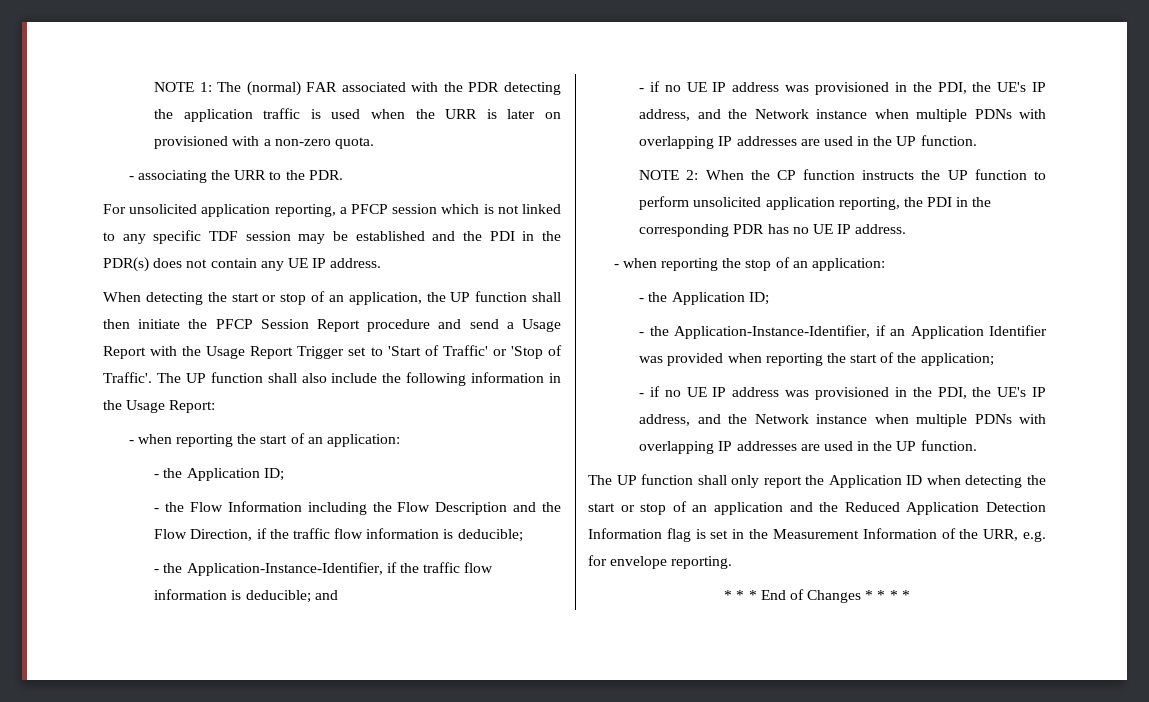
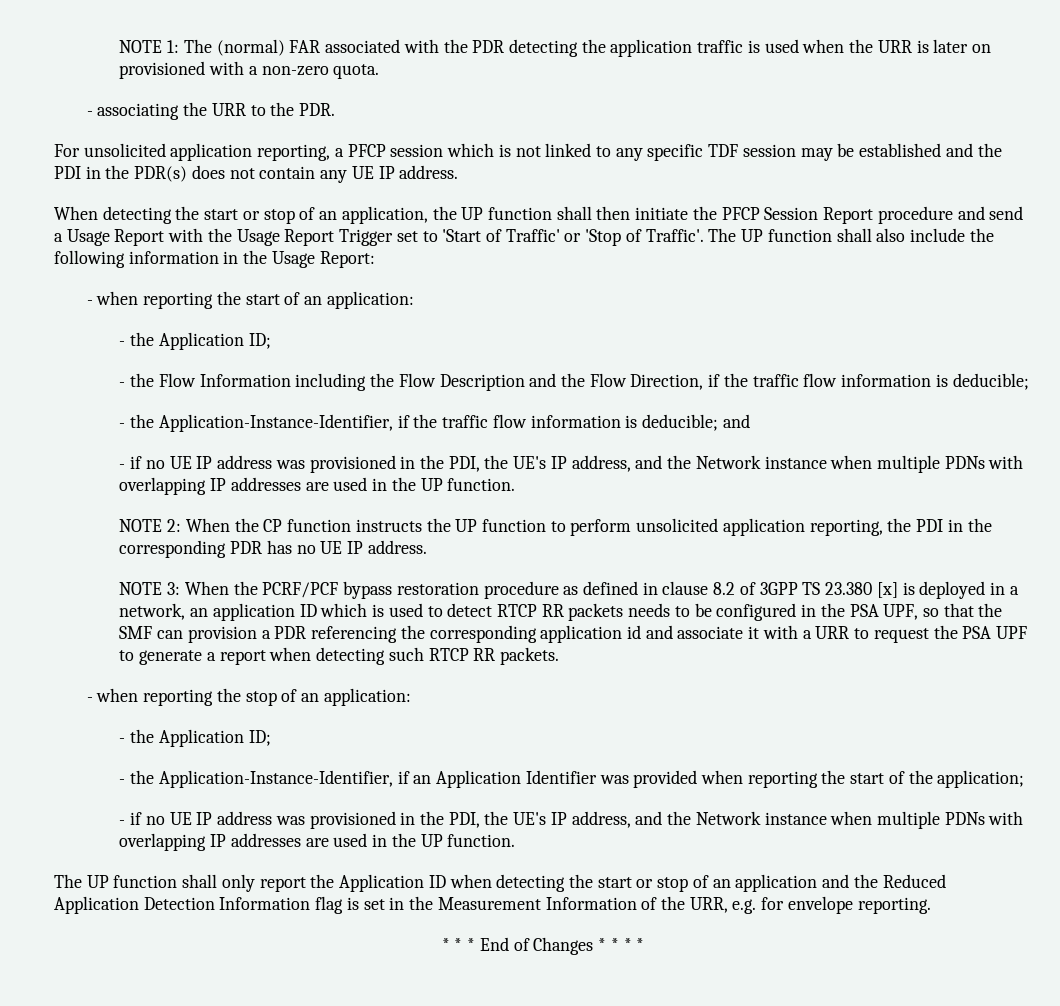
+ NOTE 3: When the PCRF/PCF bypass restoration procedure as defined in clause 8.2 of 3GPP TS 23.380 [x] is deployed in a network, an application ID which is used to detect RTCP RR packets needs to be configured in the PSA UPF, so that the SMF can provision a PDR referencing the corresponding application id and associate it with a URR to request the PSA UPF to generate a report when detecting such RTCP RR packets.

